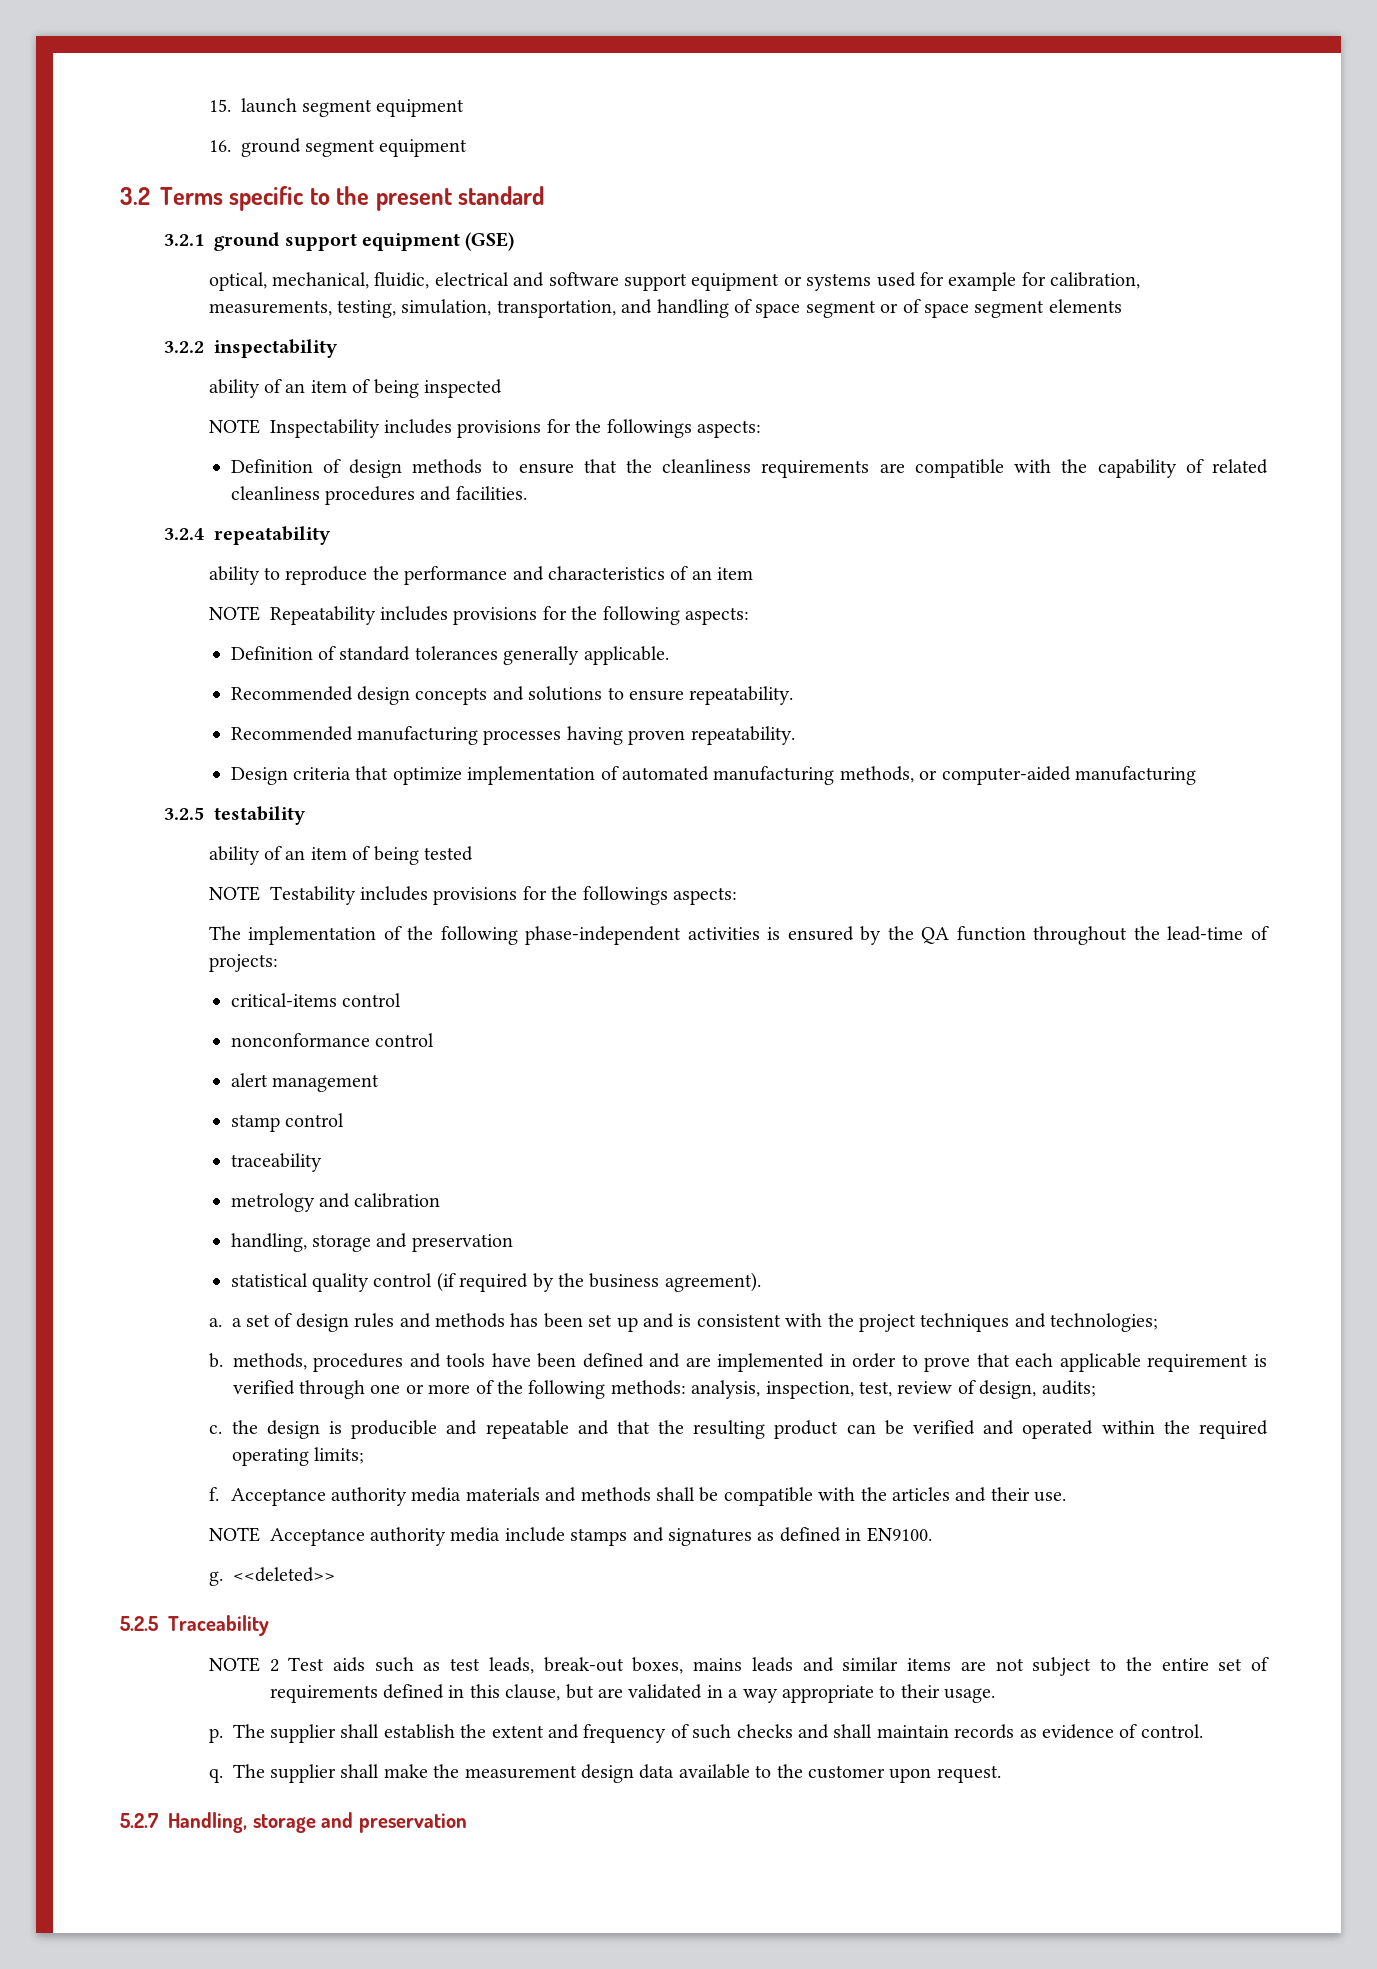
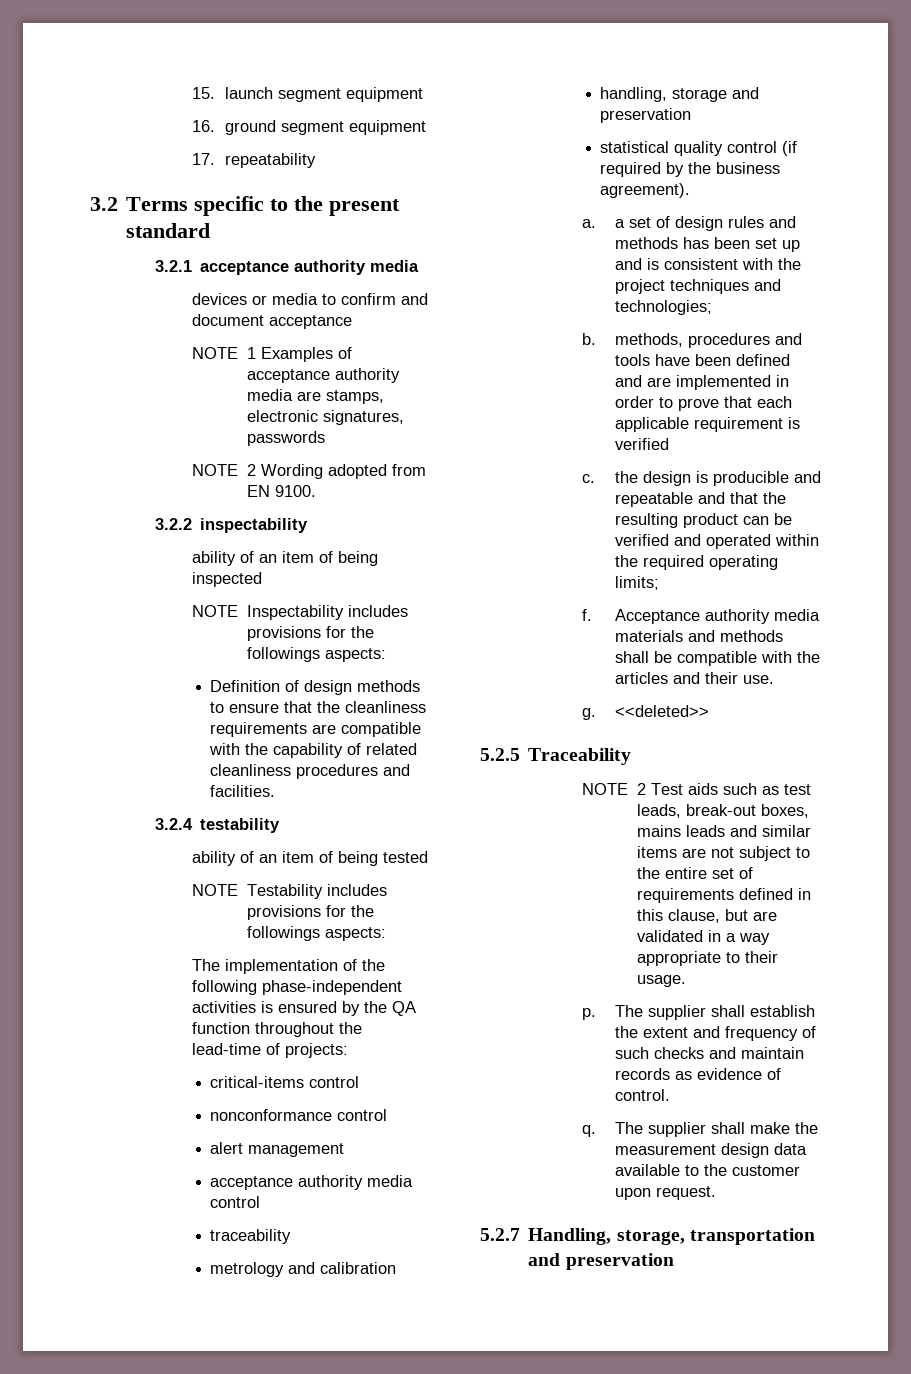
+ 17. repeatability
- 3.2.1 ground support equipment (GSE)
- optical, mechanical, fluidic, electrical and software support equipment or systems used for example for calibration, measurements, testing, simulation, transportation, and handling of space segment or of space segment elements
+ 3.2.1 acceptance authority media
+ devices or media to confirm and document acceptance
+ NOTE 1 Examples of acceptance authority media are stamps, electronic signatures, passwords
+ NOTE 2 Wording adopted from EN 9100.
- 3.2.4 repeatability
- ability to reproduce the performance and characteristics of an item
- NOTE Repeatability includes provisions for the following aspects:
- Definition of standard tolerances generally applicable.
- Recommended design concepts and solutions to ensure repeatability.
- Recommended manufacturing processes having proven repeatability.
- Design criteria that optimize implementation of automated manufacturing methods, or computer-aided manufacturing
- 3.2.5 testability
+ 3.2.4 testability
- stamp control
+ acceptance authority media control
- b. methods, procedures and tools have been defined and are implemented in order to prove that each applicable requirement is verified through one or more of the following methods: analysis, inspection, test, review of design, audits;
+ b. methods, procedures and tools have been defined and are implemented in order to prove that each applicable requirement is verified
- NOTE Acceptance authority media include stamps and signatures as defined in EN9100.
- p. The supplier shall establish the extent and frequency of such checks and shall maintain records as evidence of control.
+ p. The supplier shall establish the extent and frequency of such checks and maintain records as evidence of control.
- 5.2.7 Handling, storage and preservation
+ 5.2.7 Handling, storage, transportation and preservation

